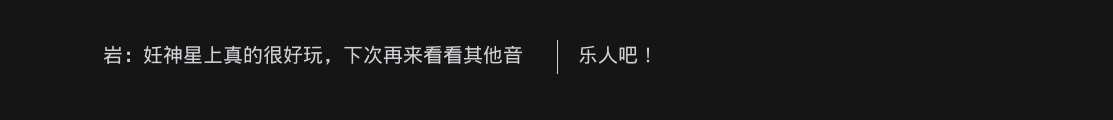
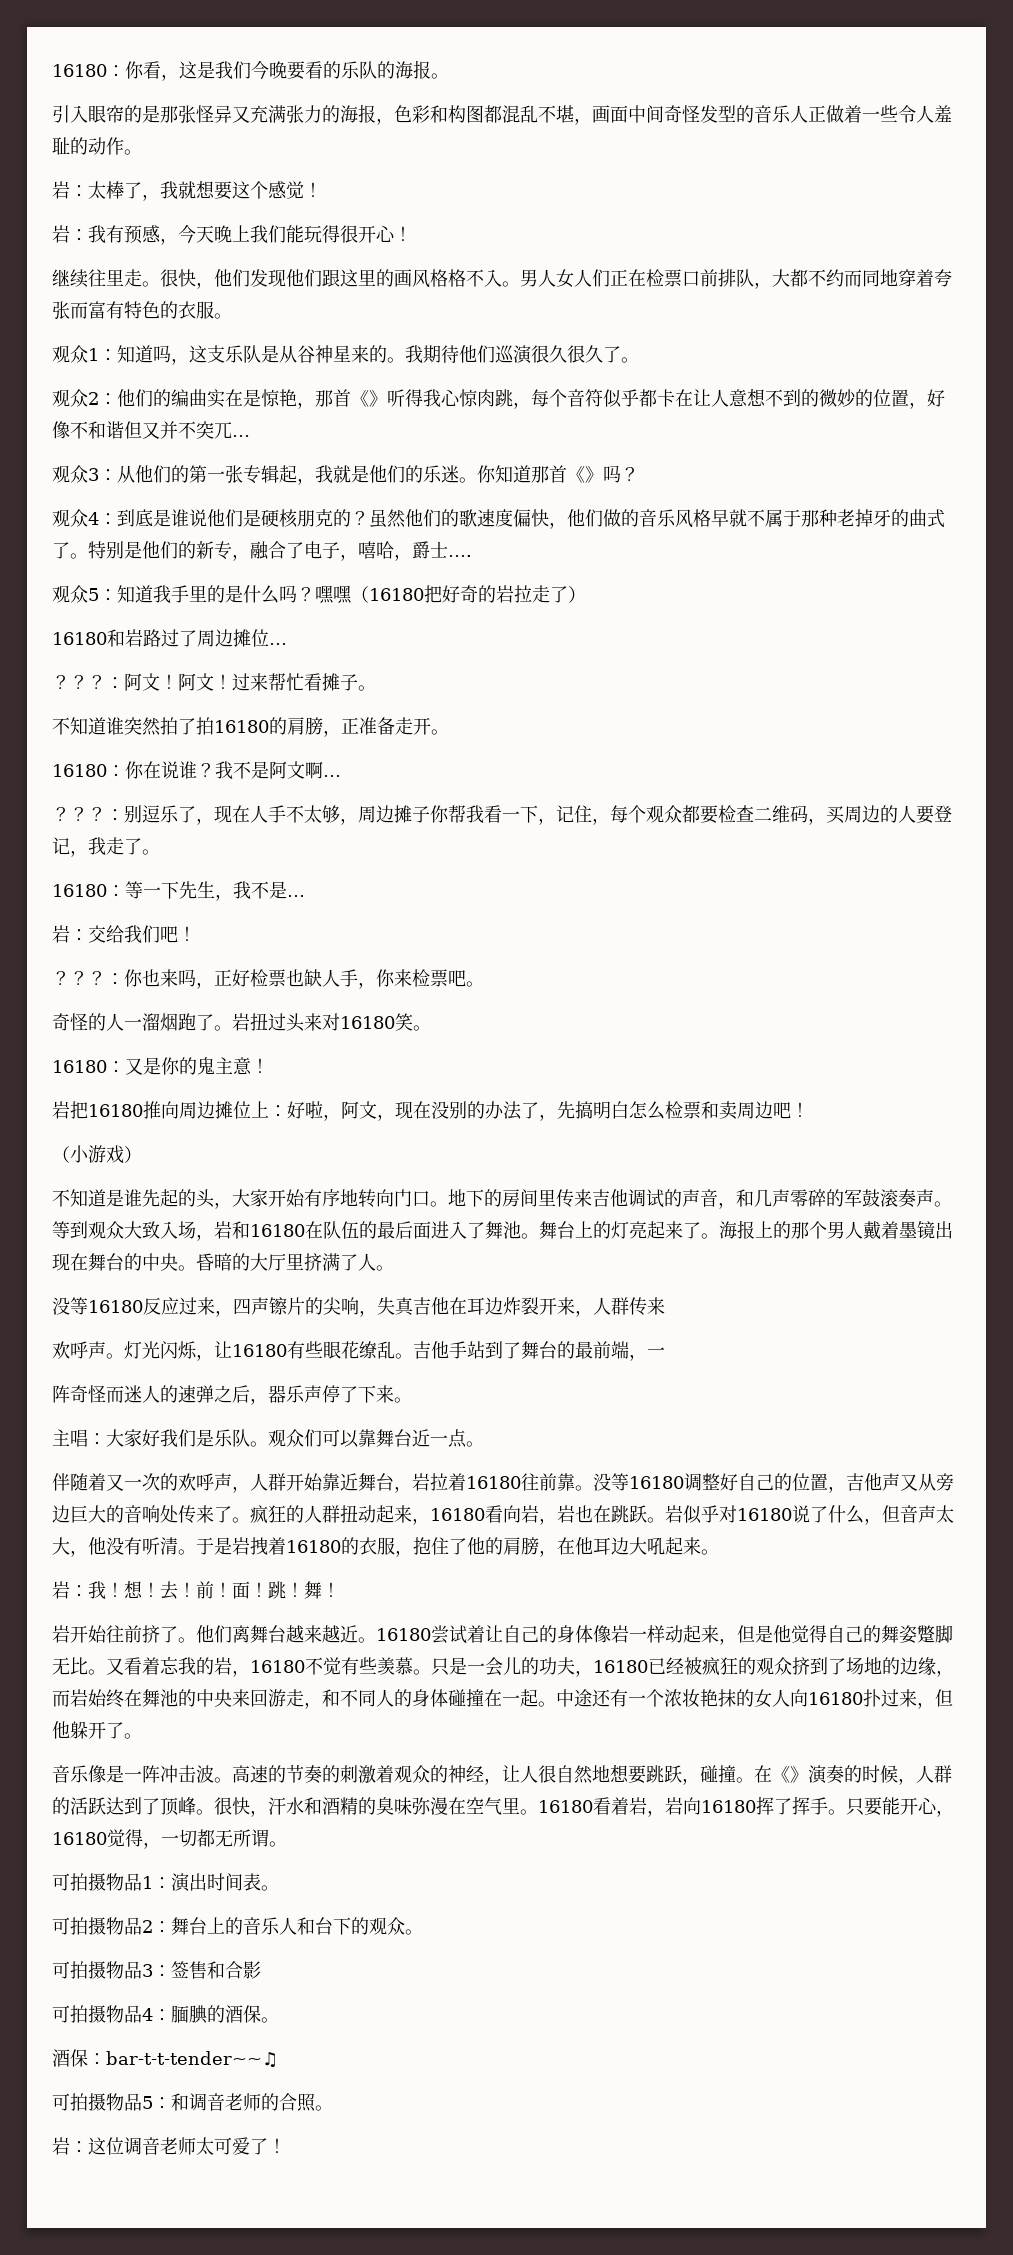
- 岩：妊神星上真的很好玩，下次再来看看其他音乐人吧！
+ 16180：你看，这是我们今晚要看的乐队的海报。
+ 引入眼帘的是那张怪异又充满张力的海报，色彩和构图都混乱不堪，画面中间奇怪发型的音乐人正做着一些令人羞耻的动作。
+ 岩：太棒了，我就想要这个感觉！
+ 岩：我有预感，今天晚上我们能玩得很开心！
+ 继续往里走。很快，他们发现他们跟这里的画风格格不入。男人女人们正在检票口前排队，大都不约而同地穿着夸张而富有特色的衣服。
+ 观众1：知道吗，这支乐队是从谷神星来的。我期待他们巡演很久很久了。
+ 观众2：他们的编曲实在是惊艳，那首《》听得我心惊肉跳，每个音符似乎都卡在让人意想不到的微妙的位置，好像不和谐但又并不突兀…
+ 观众3：从他们的第一张专辑起，我就是他们的乐迷。你知道那首《》吗？
+ 观众4：到底是谁说他们是硬核朋克的？虽然他们的歌速度偏快，他们做的音乐风格早就不属于那种老掉牙的曲式了。特别是他们的新专，融合了电子，嘻哈，爵士….
+ 观众5：知道我手里的是什么吗？嘿嘿（16180把好奇的岩拉走了）
+ 16180和岩路过了周边摊位…
+ ？？？：阿文！阿文！过来帮忙看摊子。
+ 不知道谁突然拍了拍16180的肩膀，正准备走开。
+ 16180：你在说谁？我不是阿文啊…
+ ？？？：别逗乐了，现在人手不太够，周边摊子你帮我看一下，记住，每个观众都要检查二维码，买周边的人要登记，我走了。
+ 16180：等一下先生，我不是…
+ 岩：交给我们吧！
+ ？？？：你也来吗，正好检票也缺人手，你来检票吧。
+ 奇怪的人一溜烟跑了。岩扭过头来对16180笑。
+ 16180：又是你的鬼主意！
+ 岩把16180推向周边摊位上：好啦，阿文，现在没别的办法了，先搞明白怎么检票和卖周边吧！
+ （小游戏）
+ 不知道是谁先起的头，大家开始有序地转向门口。地下的房间里传来吉他调试的声音，和几声零碎的军鼓滚奏声。等到观众大致入场，岩和16180在队伍的最后面进入了舞池。舞台上的灯亮起来了。海报上的那个男人戴着墨镜出现在舞台的中央。昏暗的大厅里挤满了人。
+ 没等16180反应过来，四声镲片的尖响，失真吉他在耳边炸裂开来，人群传来
+ 欢呼声。灯光闪烁，让16180有些眼花缭乱。吉他手站到了舞台的最前端，一
+ 阵奇怪而迷人的速弹之后，器乐声停了下来。
+ 主唱：大家好我们是乐队。观众们可以靠舞台近一点。
+ 伴随着又一次的欢呼声，人群开始靠近舞台，岩拉着16180往前靠。没等16180调整好自己的位置，吉他声又从旁边巨大的音响处传来了。疯狂的人群扭动起来，16180看向岩，岩也在跳跃。岩似乎对16180说了什么，但音声太大，他没有听清。于是岩拽着16180的衣服，抱住了他的肩膀，在他耳边大吼起来。
+ 岩：我！想！去！前！面！跳！舞！
+ 岩开始往前挤了。他们离舞台越来越近。16180尝试着让自己的身体像岩一样动起来，但是他觉得自己的舞姿蹩脚无比。又看着忘我的岩，16180不觉有些羡慕。只是一会儿的功夫，16180已经被疯狂的观众挤到了场地的边缘，而岩始终在舞池的中央来回游走，和不同人的身体碰撞在一起。中途还有一个浓妆艳抹的女人向16180扑过来，但他躲开了。
+ 音乐像是一阵冲击波。高速的节奏的刺激着观众的神经，让人很自然地想要跳跃，碰撞。在《》演奏的时候，人群的活跃达到了顶峰。很快，汗水和酒精的臭味弥漫在空气里。16180看着岩，岩向16180挥了挥手。只要能开心，16180觉得，一切都无所谓。
+ 可拍摄物品1：演出时间表。
+ 可拍摄物品2：舞台上的音乐人和台下的观众。
+ 可拍摄物品3：签售和合影
+ 可拍摄物品4：腼腆的酒保。
+ 酒保：bar-t-t-tender~~♫
+ 可拍摄物品5：和调音老师的合照。
+ 岩：这位调音老师太可爱了！

